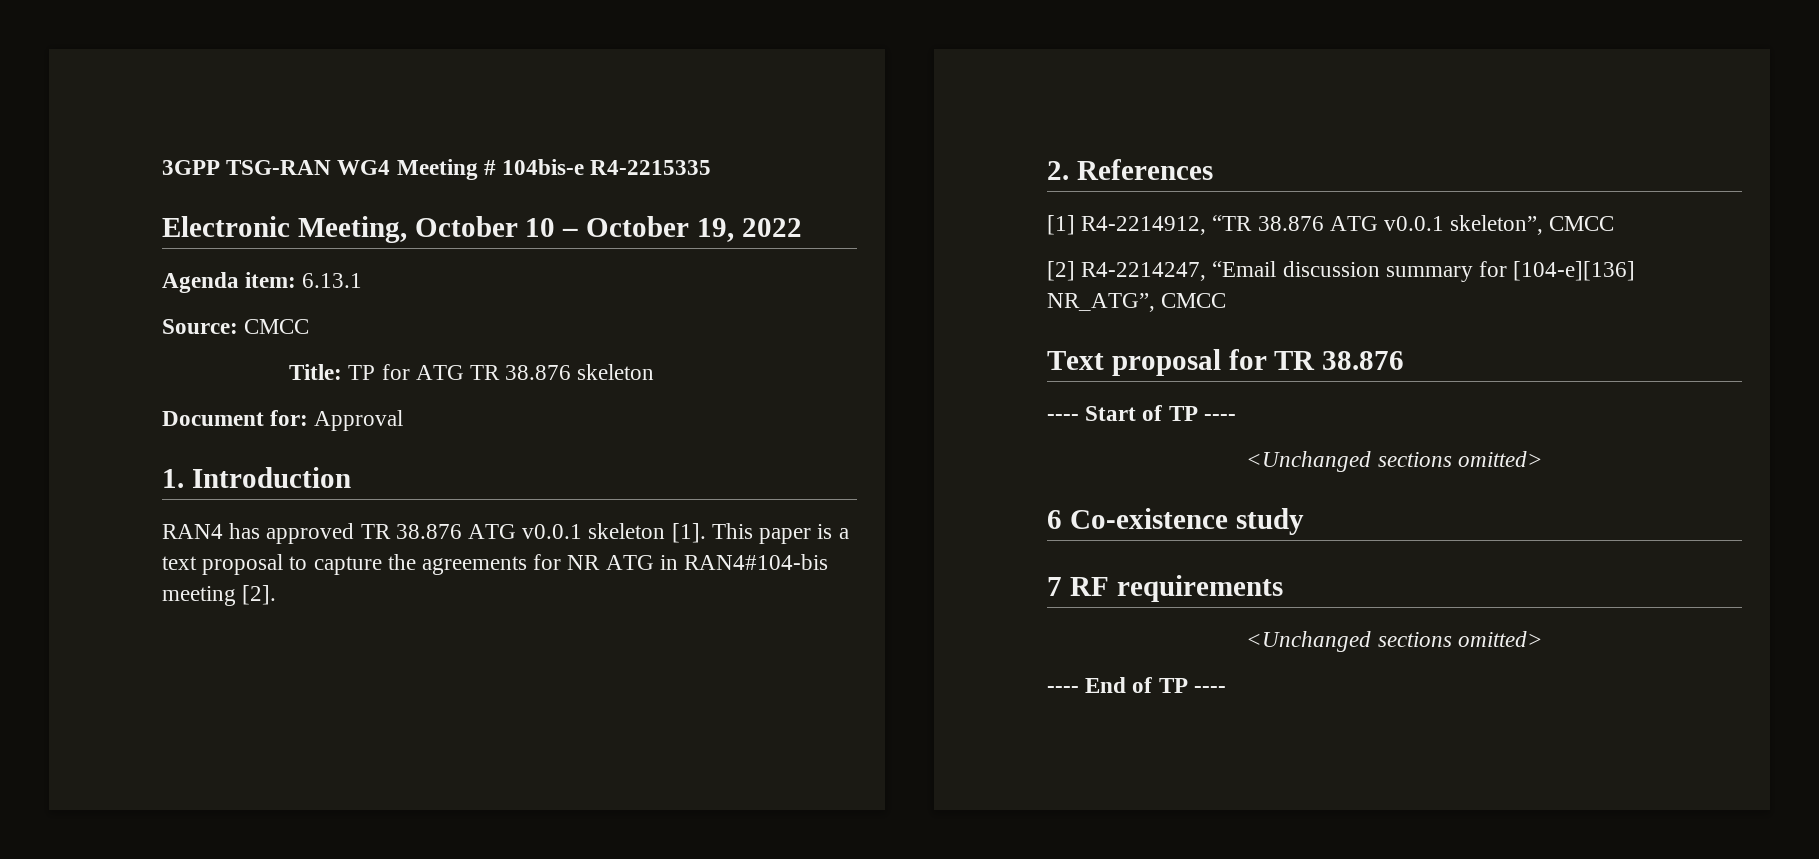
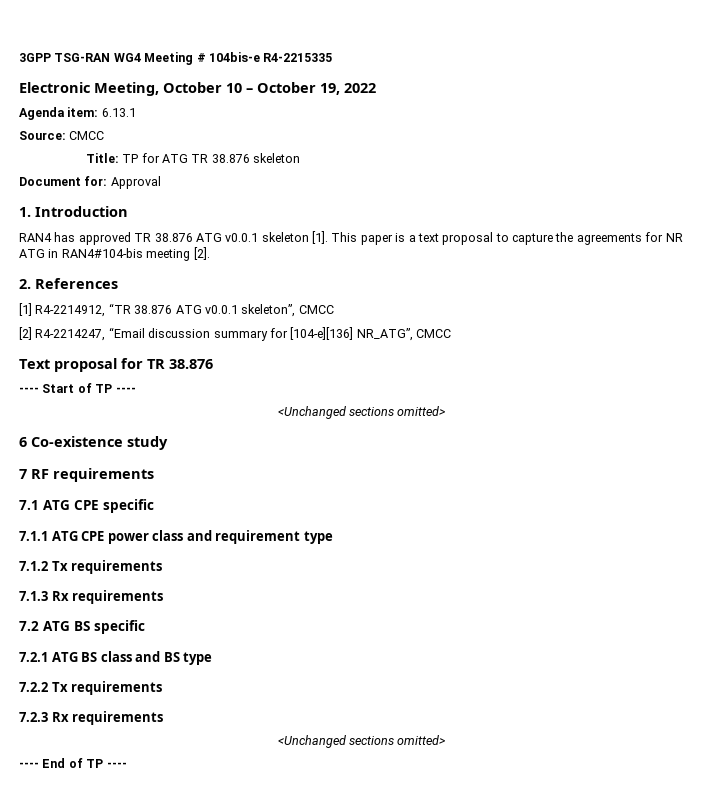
+ 7.1 ATG CPE specific
+ 7.1.1 ATG CPE power class and requirement type
+ 7.1.2 Tx requirements
+ 7.1.3 Rx requirements
+ 7.2 ATG BS specific
+ 7.2.1 ATG BS class and BS type
+ 7.2.2 Tx requirements
+ 7.2.3 Rx requirements

